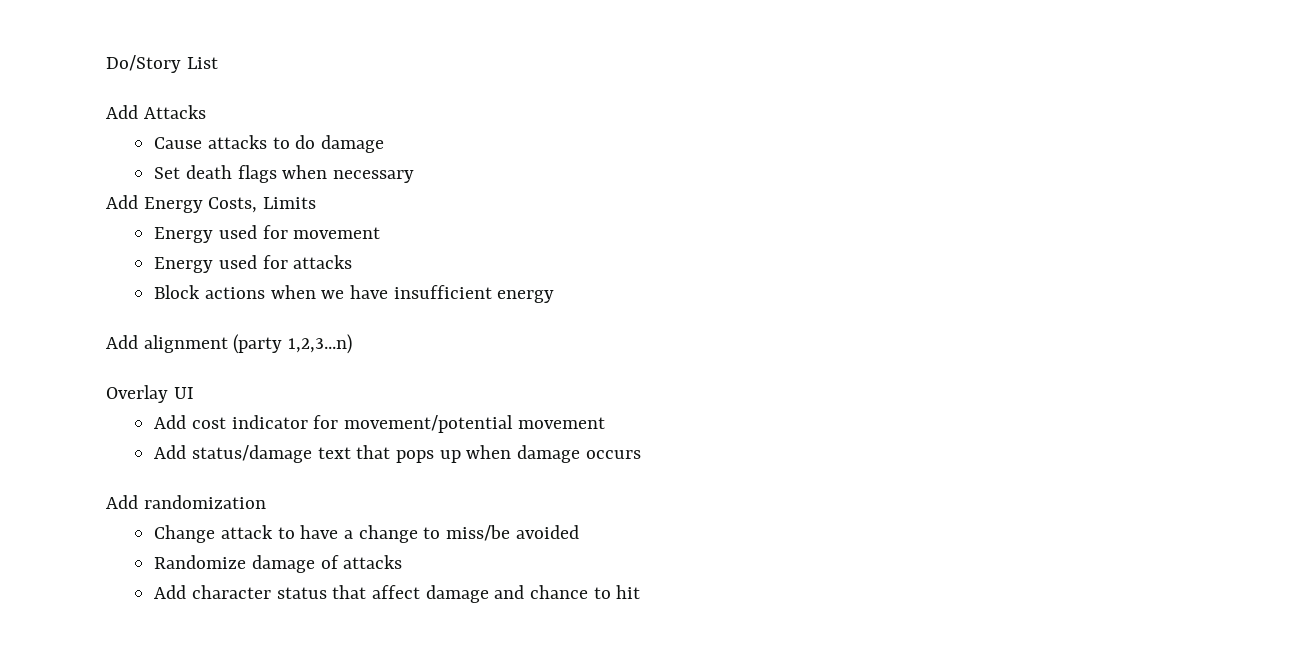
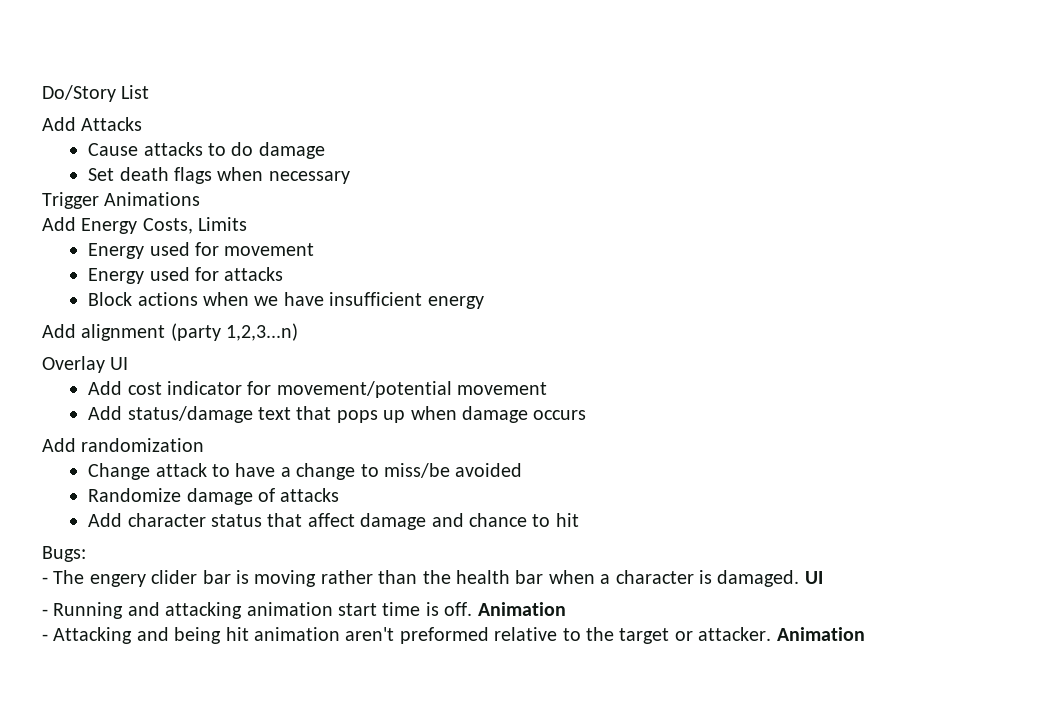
+ Trigger Animations
+ Bugs:
+ - The engery clider bar is moving rather than the health bar when a character is damaged. UI
+ - Running and attacking animation start time is off. Animation
+ - Attacking and being hit animation aren't preformed relative to the target or attacker. Animation

